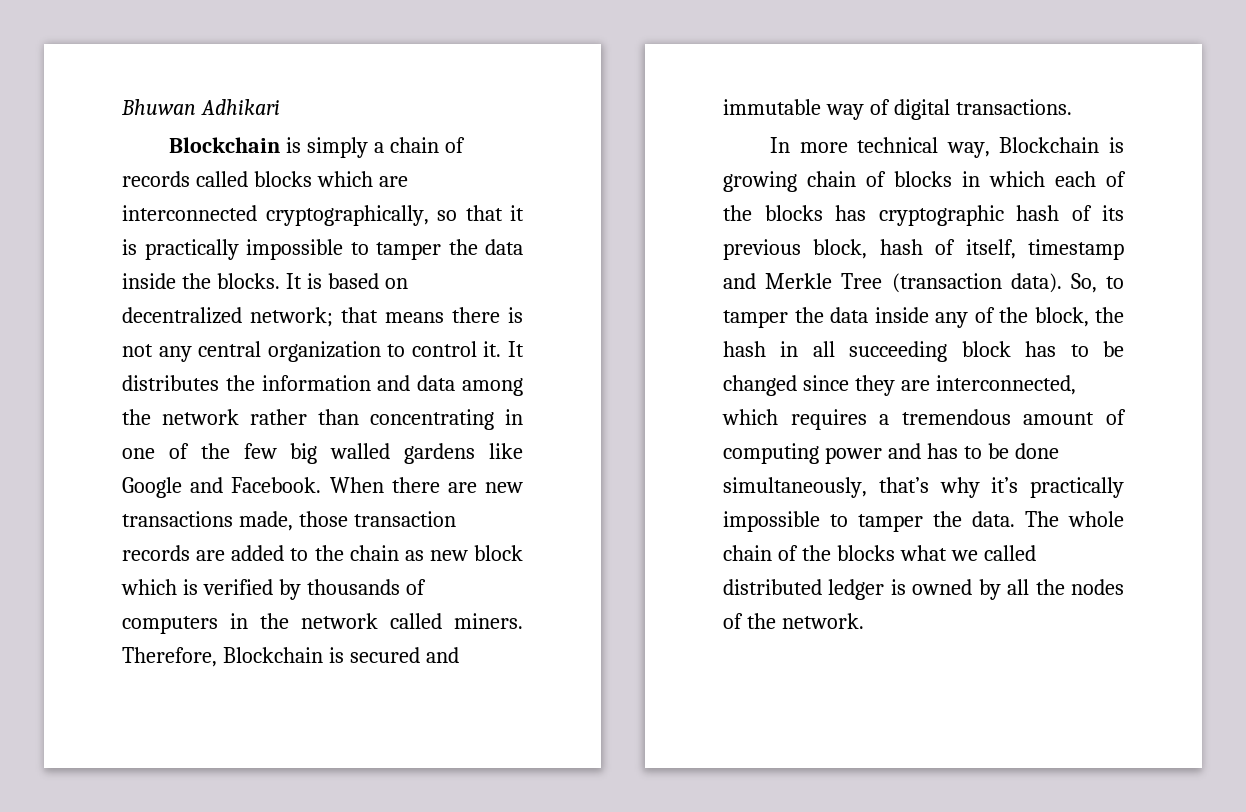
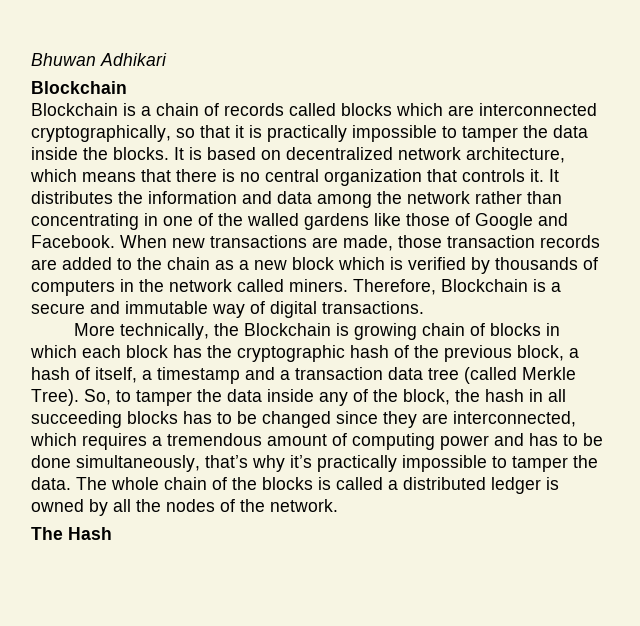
  Bhuwan Adhikari
- Blockchain is simply a chain of records called blocks which are interconnected cryptographically, so that it is practically impossible to tamper the data inside the blocks.
+ Blockchain
+ Blockchain is a chain of records called blocks which are interconnected cryptographically, so that it is practically impossible to tamper the data inside the blocks.
- It is based on decentralized network; that means there is not any central organization to control it.
+ It is based on decentralized network architecture, which means that there is no central organization that controls it.
- It distributes the information and data among the network rather than concentrating in one of the few big walled gardens like Google and Facebook.
+ It distributes the information and data among the network rather than concentrating in one of the walled gardens like those of Google and Facebook.
- When there are new transactions made, those transaction records are added to the chain as new block which is verified by thousands of computers in the network called miners.
+ When new transactions are made, those transaction records are added to the chain as a new block which is verified by thousands of computers in the network called miners.
- Therefore, Blockchain is secured and immutable way of digital transactions.
+ Therefore, Blockchain is a secure and immutable way of digital transactions.
- In more technical way, Blockchain is growing chain of blocks in which each of the blocks has cryptographic hash of its previous block, hash of itself, timestamp and Merkle Tree (transaction data).
+ More technically, the Blockchain is growing chain of blocks in which each block has the cryptographic hash of the previous block, a hash of itself, a timestamp and a transaction data tree (called Merkle Tree).
- So, to tamper the data inside any of the block, the hash in all succeeding block has to be changed since they are interconnected, which requires a tremendous amount of computing power and has to be done simultaneously, that’s why it’s practically impossible to tamper the data.
+ So, to tamper the data inside any of the block, the hash in all succeeding blocks has to be changed since they are interconnected, which requires a tremendous amount of computing power and has to be done simultaneously, that’s why it’s practically impossible to tamper the data.
- The whole chain of the blocks what we called distributed ledger is owned by all the nodes of the network.
+ The whole chain of the blocks is called a distributed ledger is owned by all the nodes of the network.
+ The Hash

